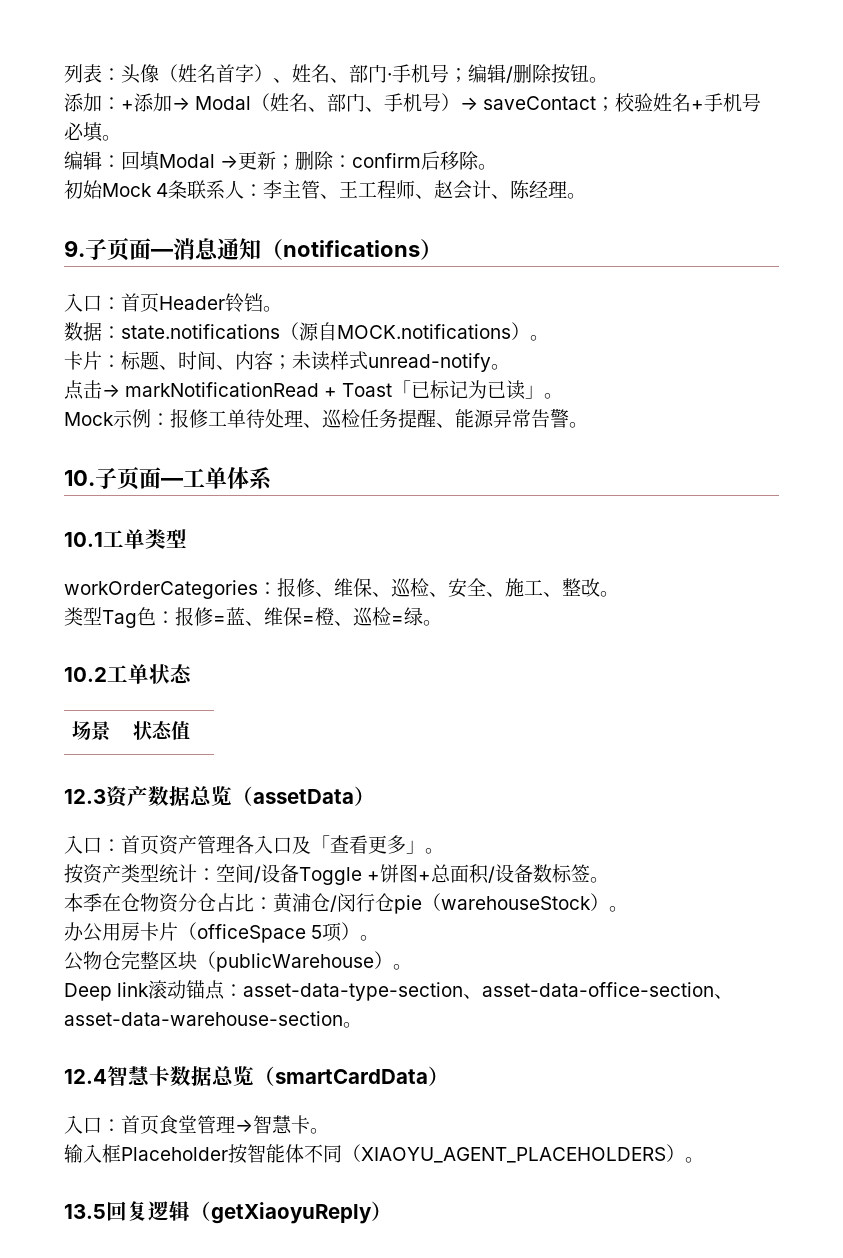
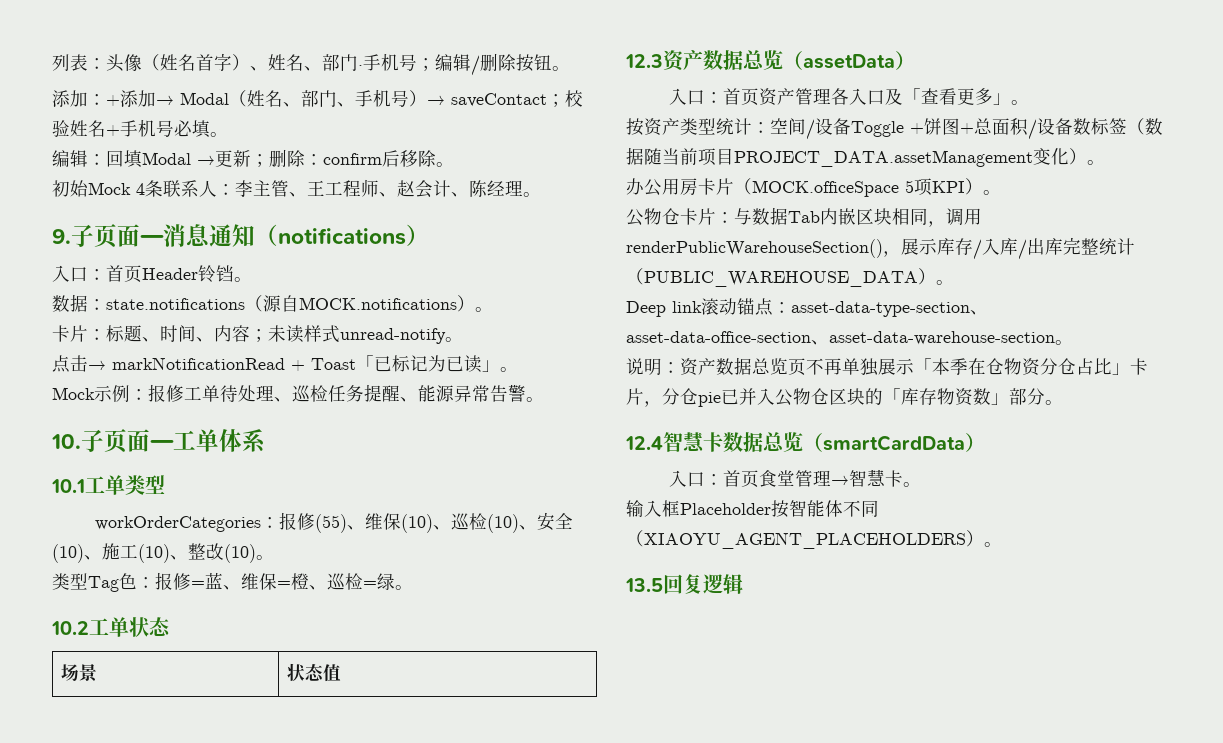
- workOrderCategories：报修、维保、巡检、安全、施工、整改。
+ workOrderCategories：报修(55)、维保(10)、巡检(10)、安全(10)、施工(10)、整改(10)。
- 按资产类型统计：空间/设备Toggle +饼图+总面积/设备数标签。
- 本季在仓物资分仓占比：黄浦仓/闵行仓pie（warehouseStock）。
+ 按资产类型统计：空间/设备Toggle +饼图+总面积/设备数标签（数据随当前项目PROJECT_DATA.assetManagement变化）。
- 办公用房卡片（officeSpace 5项）。
+ 办公用房卡片（MOCK.officeSpace 5项KPI）。
- 公物仓完整区块（publicWarehouse）。
+ 公物仓卡片：与数据Tab内嵌区块相同，调用renderPublicWarehouseSection()，展示库存/入库/出库完整统计（PUBLIC_WAREHOUSE_DATA）。
+ 说明：资产数据总览页不再单独展示「本季在仓物资分仓占比」卡片，分仓pie已并入公物仓区块的「库存物资数」部分。
- 13.5回复逻辑（getXiaoyuReply）
+ 13.5回复逻辑

